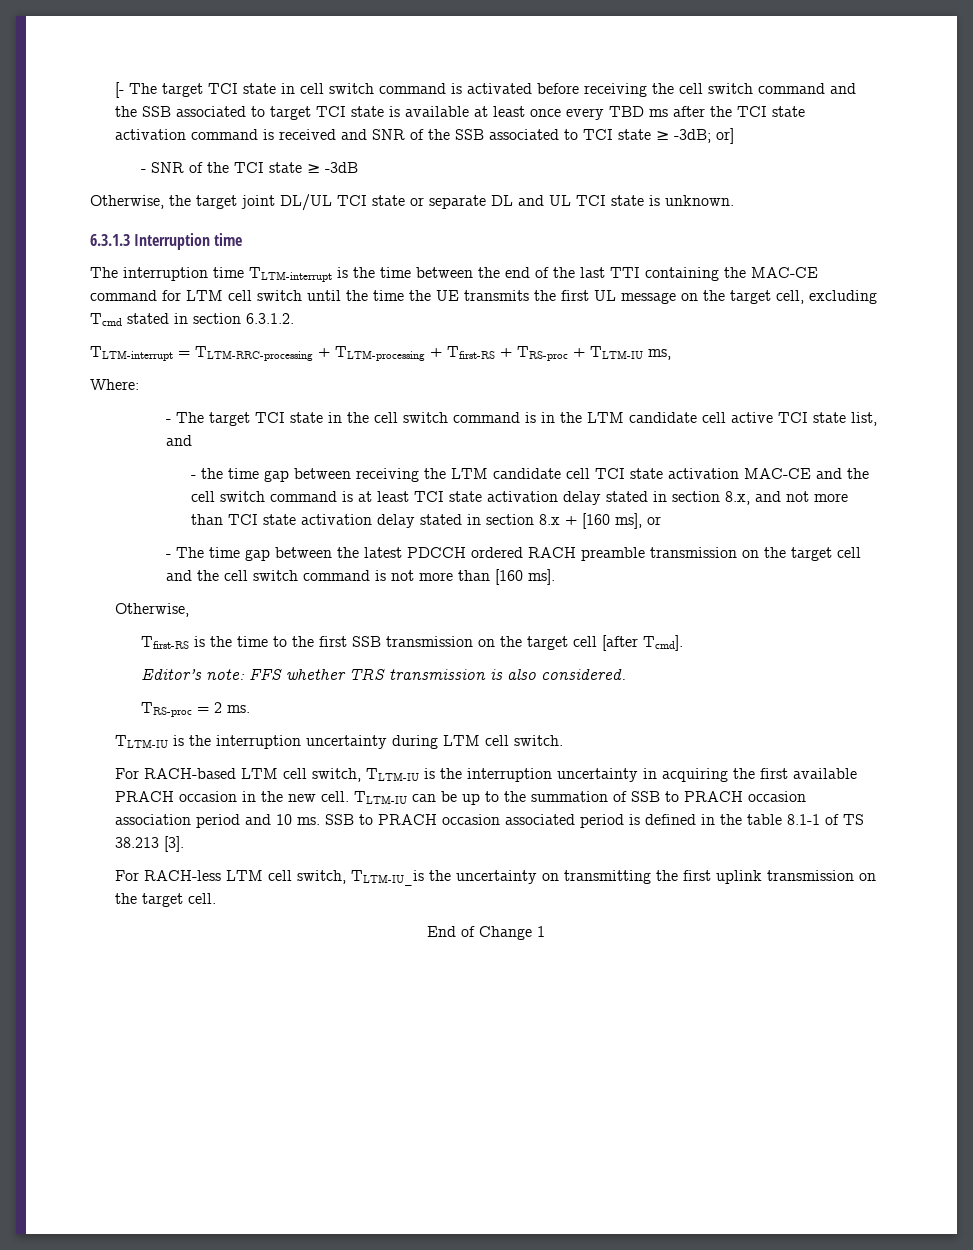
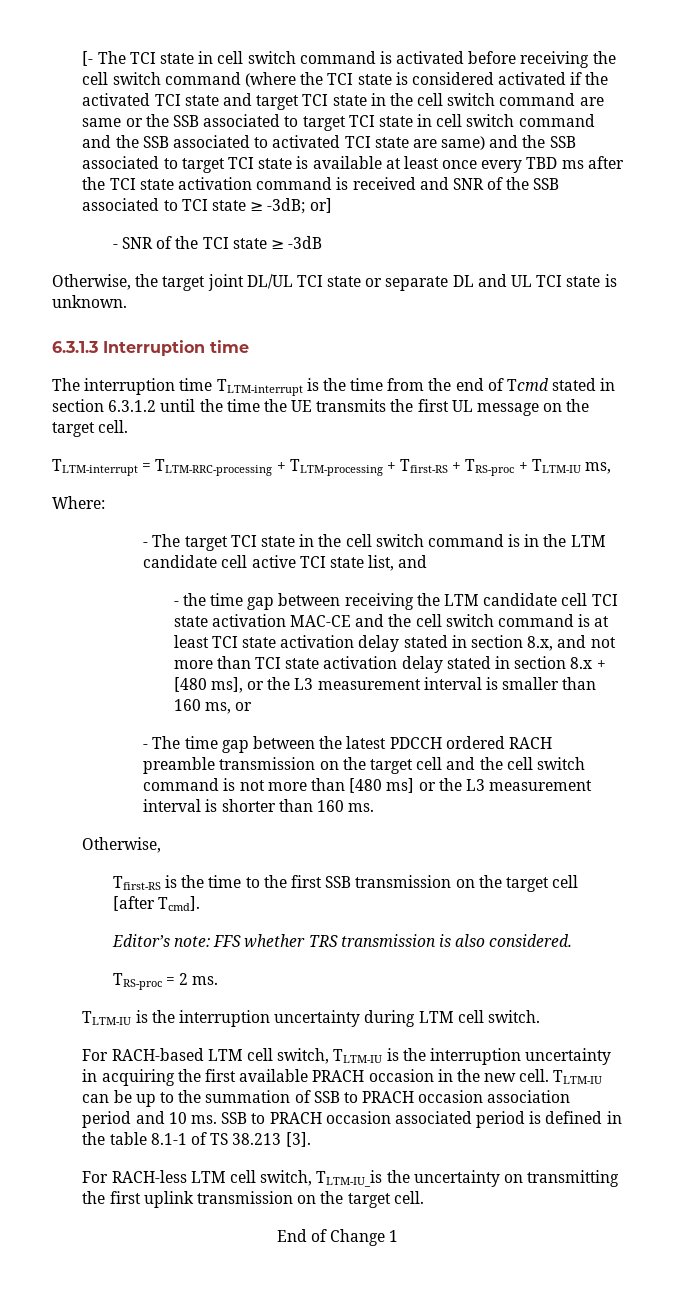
- [- The target TCI state in cell switch command is activated before receiving the cell switch command and the SSB associated to target TCI state is available at least once every TBD ms after the TCI state activation command is received and SNR of the SSB associated to TCI state ≥ -3dB; or]
+ [- The TCI state in cell switch command is activated before receiving the cell switch command (where the TCI state is considered activated if the activated TCI state and target TCI state in the cell switch command are same or the SSB associated to target TCI state in cell switch command and the SSB associated to activated TCI state are same) and the SSB associated to target TCI state is available at least once every TBD ms after the TCI state activation command is received and SNR of the SSB associated to TCI state ≥ -3dB; or]
- The interruption time TLTM-interrupt is the time between the end of the last TTI containing the MAC-CE command for LTM cell switch until the time the UE transmits the first UL message on the target cell, excluding Tcmd stated in section 6.3.1.2.
+ The interruption time TLTM-interrupt is the time from the end of Tcmd stated in section 6.3.1.2 until the time the UE transmits the first UL message on the target cell.
- - the time gap between receiving the LTM candidate cell TCI state activation MAC-CE and the cell switch command is at least TCI state activation delay stated in section 8.x, and not more than TCI state activation delay stated in section 8.x + [160 ms], or
+ - the time gap between receiving the LTM candidate cell TCI state activation MAC-CE and the cell switch command is at least TCI state activation delay stated in section 8.x, and not more than TCI state activation delay stated in section 8.x + [480 ms], or the L3 measurement interval is smaller than 160 ms, or
- - The time gap between the latest PDCCH ordered RACH preamble transmission on the target cell and the cell switch command is not more than [160 ms].
+ - The time gap between the latest PDCCH ordered RACH preamble transmission on the target cell and the cell switch command is not more than [480 ms] or the L3 measurement interval is shorter than 160 ms.

